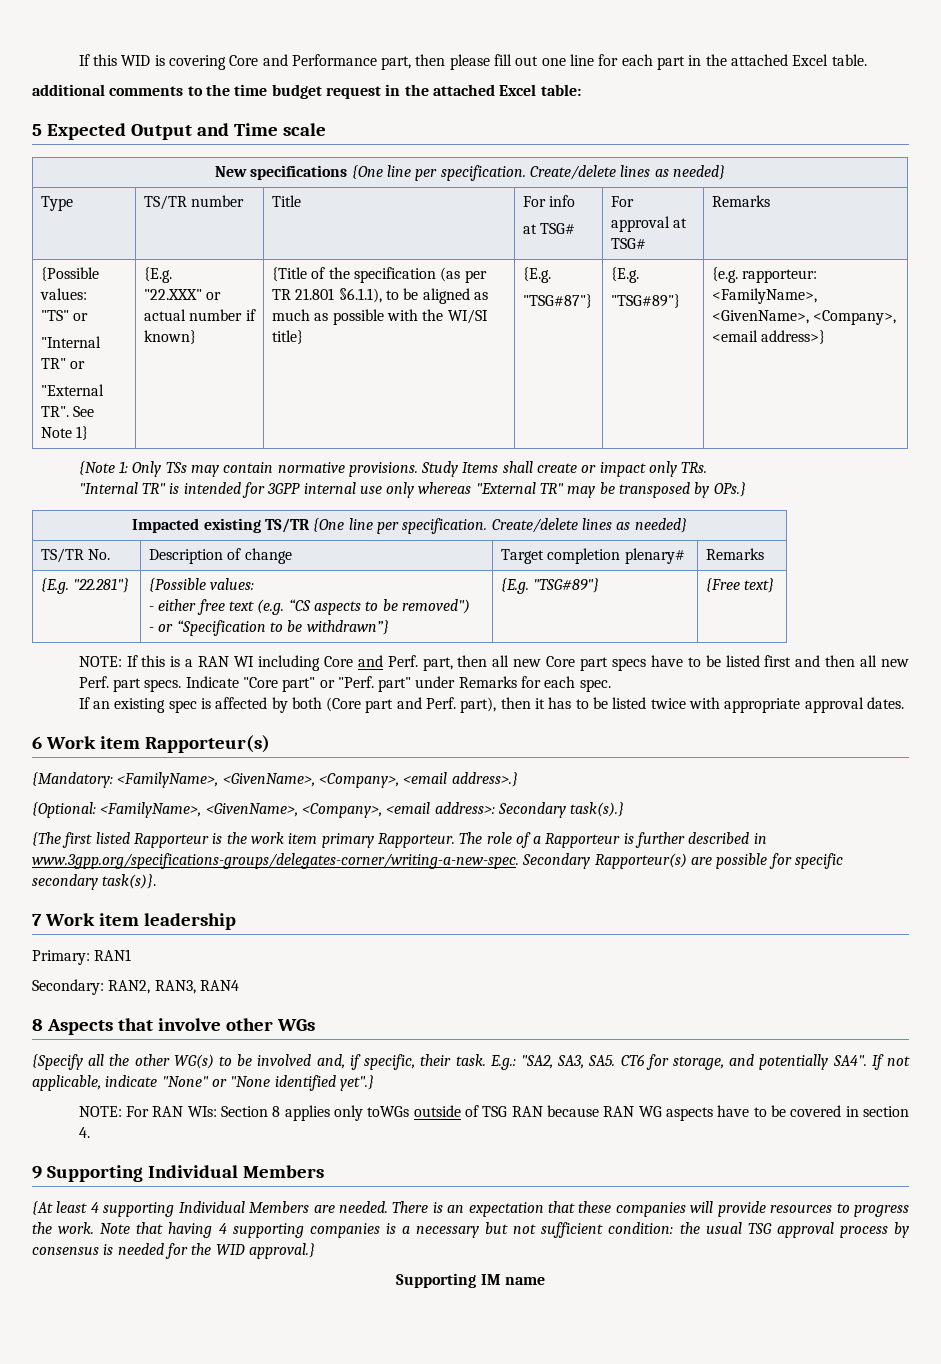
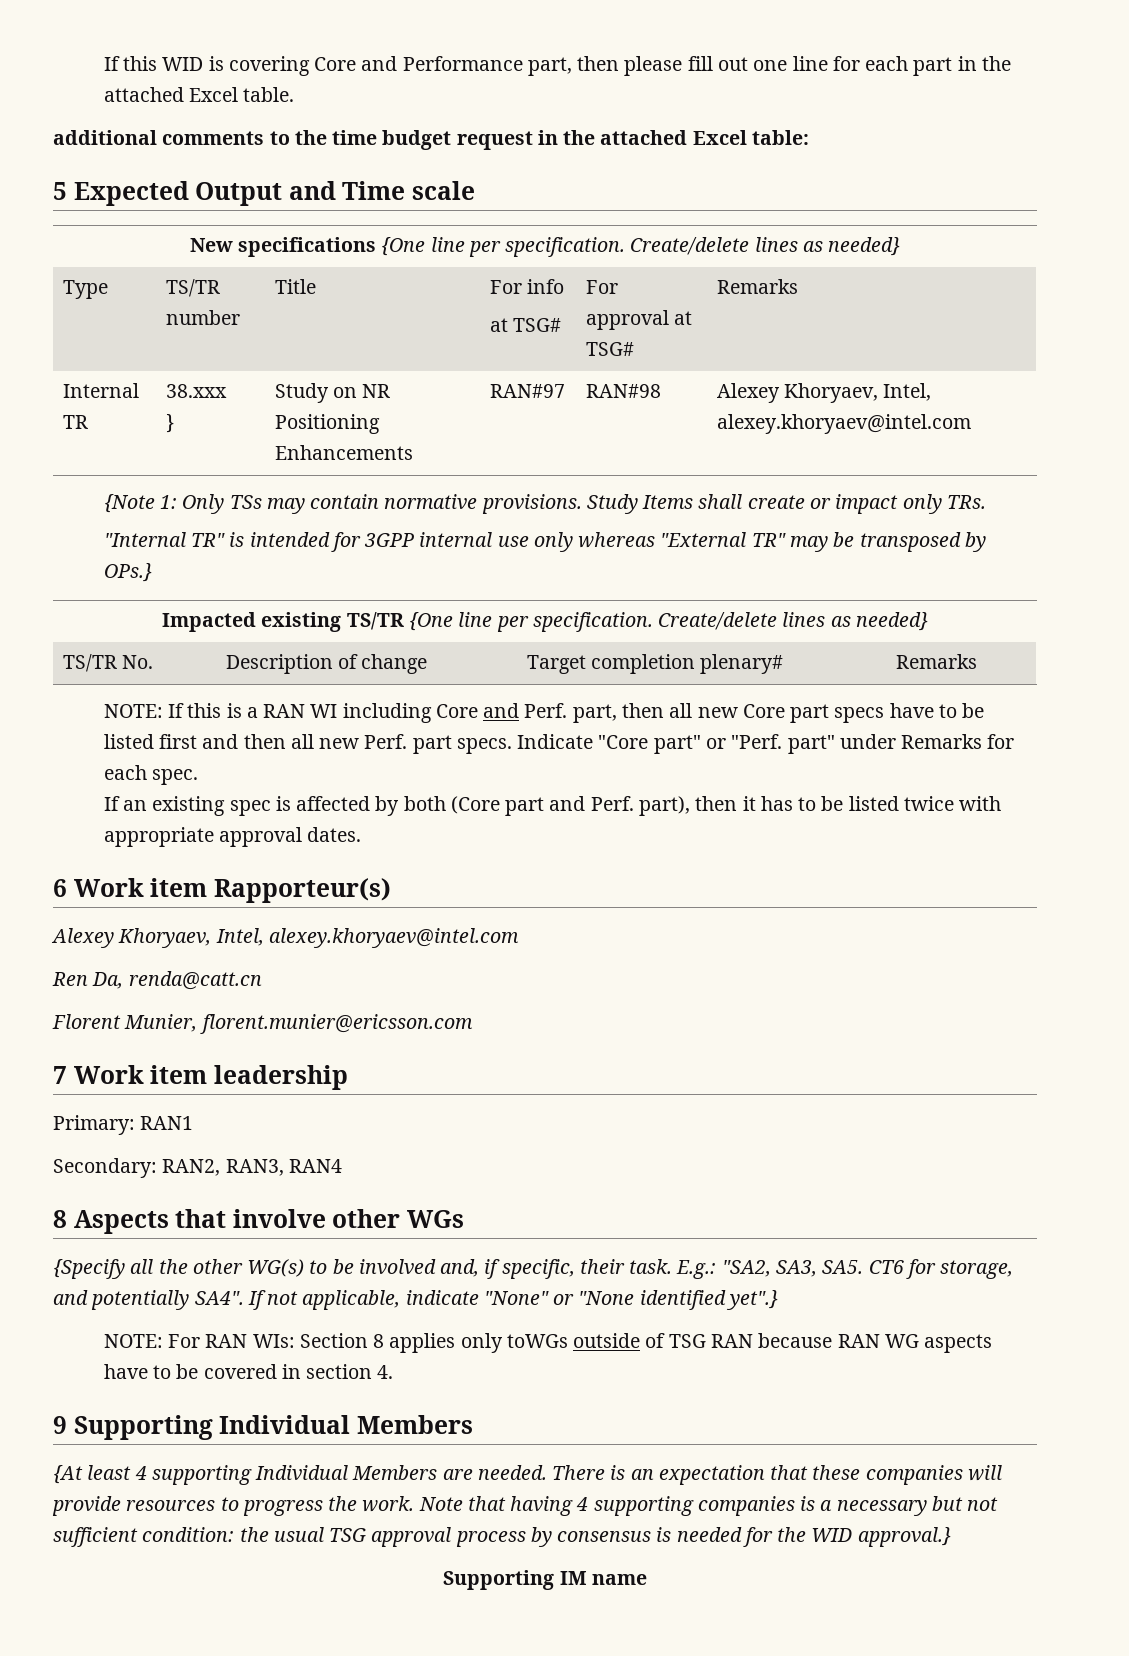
  Type | TS/TR number | Title | For info
  at TSG# | For approval at TSG# | Remarks
- {Possible values:
- "TS" or
- "Internal TR" or
- "External TR". See Note 1} | {E.g.
- "22.XXX" or actual number if known} | {Title of the specification (as per TR 21.801 §6.1.1), to be aligned as much as possible with the WI/SI title} | {E.g.
- "TSG#87"} | {E.g.
- "TSG#89"} | {e.g. rapporteur: <FamilyName>, <GivenName>, <Company>, <email address>}
+ Internal TR | 38.xxx
+ } | Study on NR Positioning Enhancements | RAN#97 | RAN#98 | Alexey Khoryaev, Intel, alexey.khoryaev@intel.com
- {E.g. "22.281"} | {Possible values:
- - either free text (e.g. “CS aspects to be removed")
- - or “Specification to be withdrawn”} | {E.g. "TSG#89"} | {Free text}
  6 Work item Rapporteur(s)
- {Mandatory: <FamilyName>, <GivenName>, <Company>, <email address>.}
- {Optional: <FamilyName>, <GivenName>, <Company>, <email address>: Secondary task(s).}
- {The first listed Rapporteur is the work item primary Rapporteur. The role of a Rapporteur is further described in www.3gpp.org/specifications-groups/delegates-corner/writing-a-new-spec. Secondary Rapporteur(s) are possible for specific secondary task(s)}.
+ Alexey Khoryaev, Intel, alexey.khoryaev@intel.com
+ Ren Da, renda@catt.cn
+ Florent Munier, florent.munier@ericsson.com

